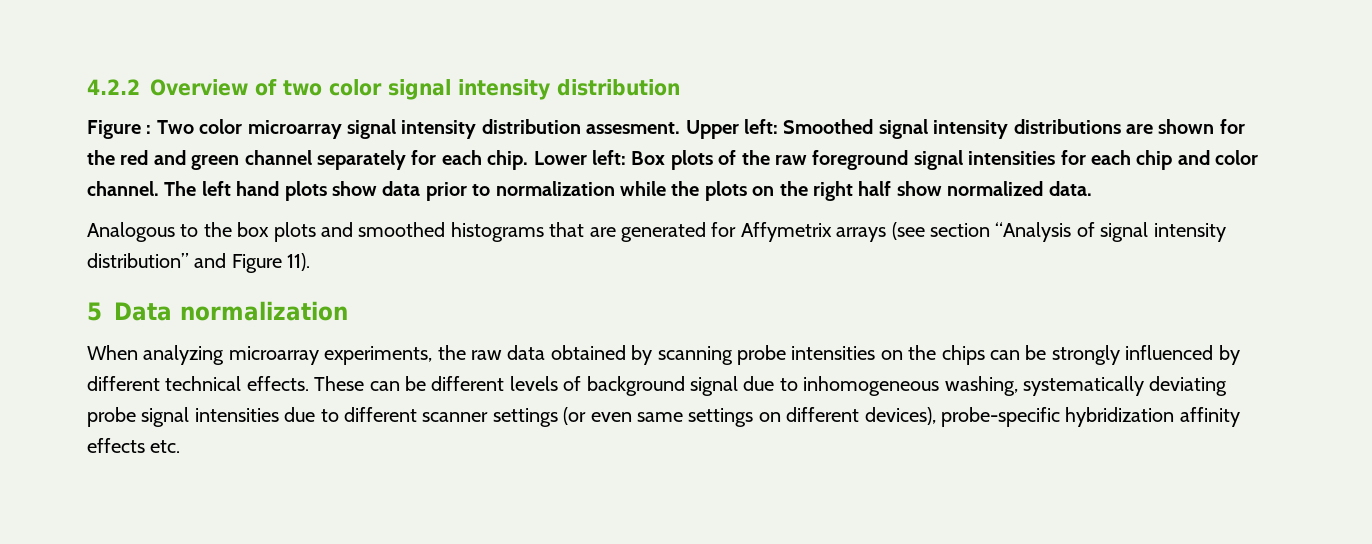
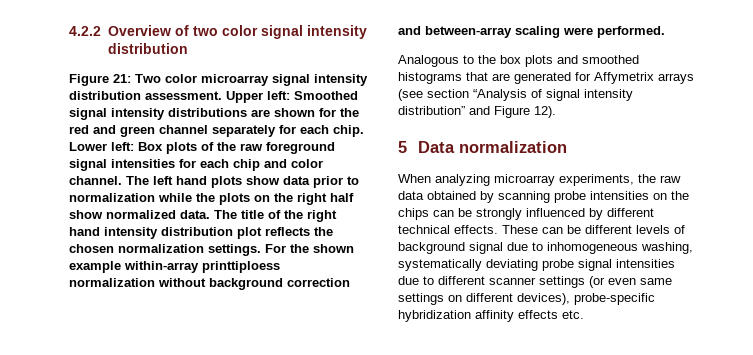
- Figure : Two color microarray signal intensity distribution assesment.
+ Figure 21: Two color microarray signal intensity distribution assessment.
+ The title of the right hand intensity distribution plot reflects the chosen normalization settings. For the shown example within-array printtiploess normalization without background correction and between-array scaling were performed.
- Analogous to the box plots and smoothed histograms that are generated for Affymetrix arrays (see section “Analysis of signal intensity distribution” and Figure 11).
+ Analogous to the box plots and smoothed histograms that are generated for Affymetrix arrays (see section “Analysis of signal intensity distribution” and Figure 12).

